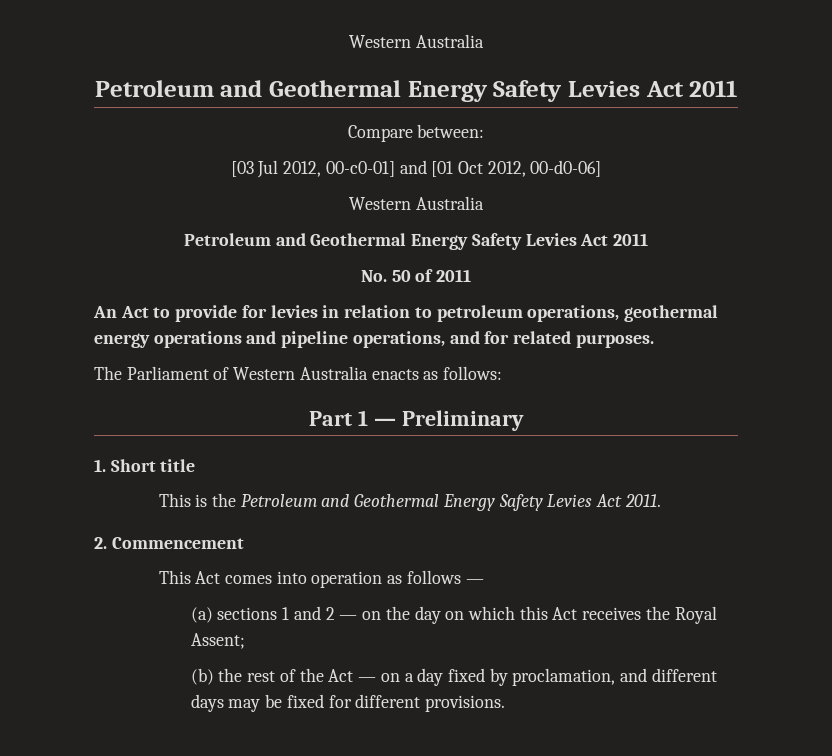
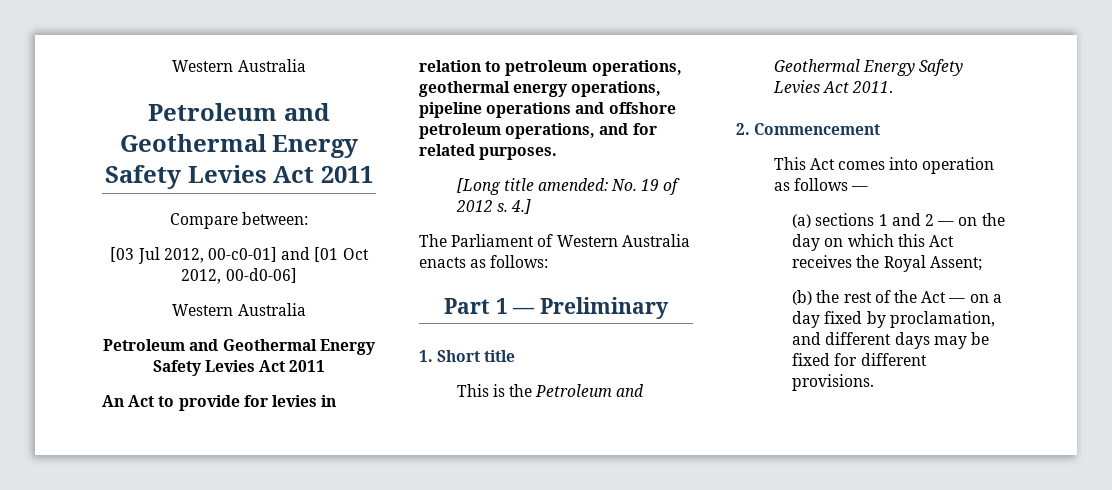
- No. 50 of 2011
- An Act to provide for levies in relation to petroleum operations, geothermal energy operations and pipeline operations, and for related purposes.
+ An Act to provide for levies in relation to petroleum operations, geothermal energy operations, pipeline operations and offshore petroleum operations, and for related purposes.
+ [Long title amended: No. 19 of 2012 s. 4.]

